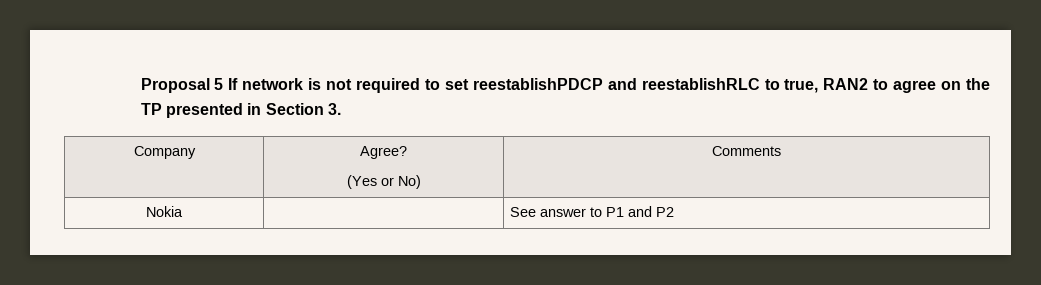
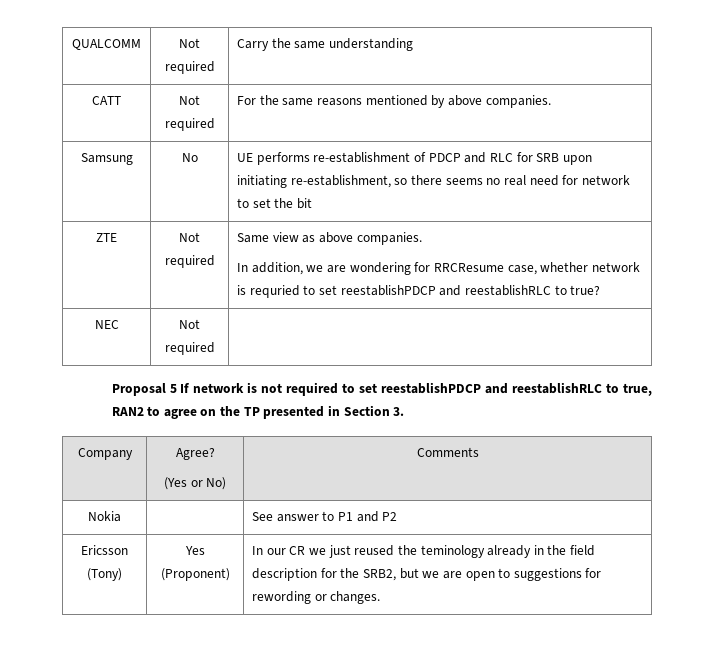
+ QUALCOMM | Not required | Carry the same understanding
+ CATT | Not required | For the same reasons mentioned by above companies.
+ Samsung | No | UE performs re-establishment of PDCP and RLC for SRB upon initiating re-establishment, so there seems no real need for network to set the bit
+ ZTE | Not required | Same view as above companies.
+ In addition, we are wondering for RRCResume case, whether network is requried to set reestablishPDCP and reestablishRLC to true?
+ NEC | Not required |
+ Ericsson (Tony) | Yes (Proponent) | In our CR we just reused the teminology already in the field description for the SRB2, but we are open to suggestions for rewording or changes.

